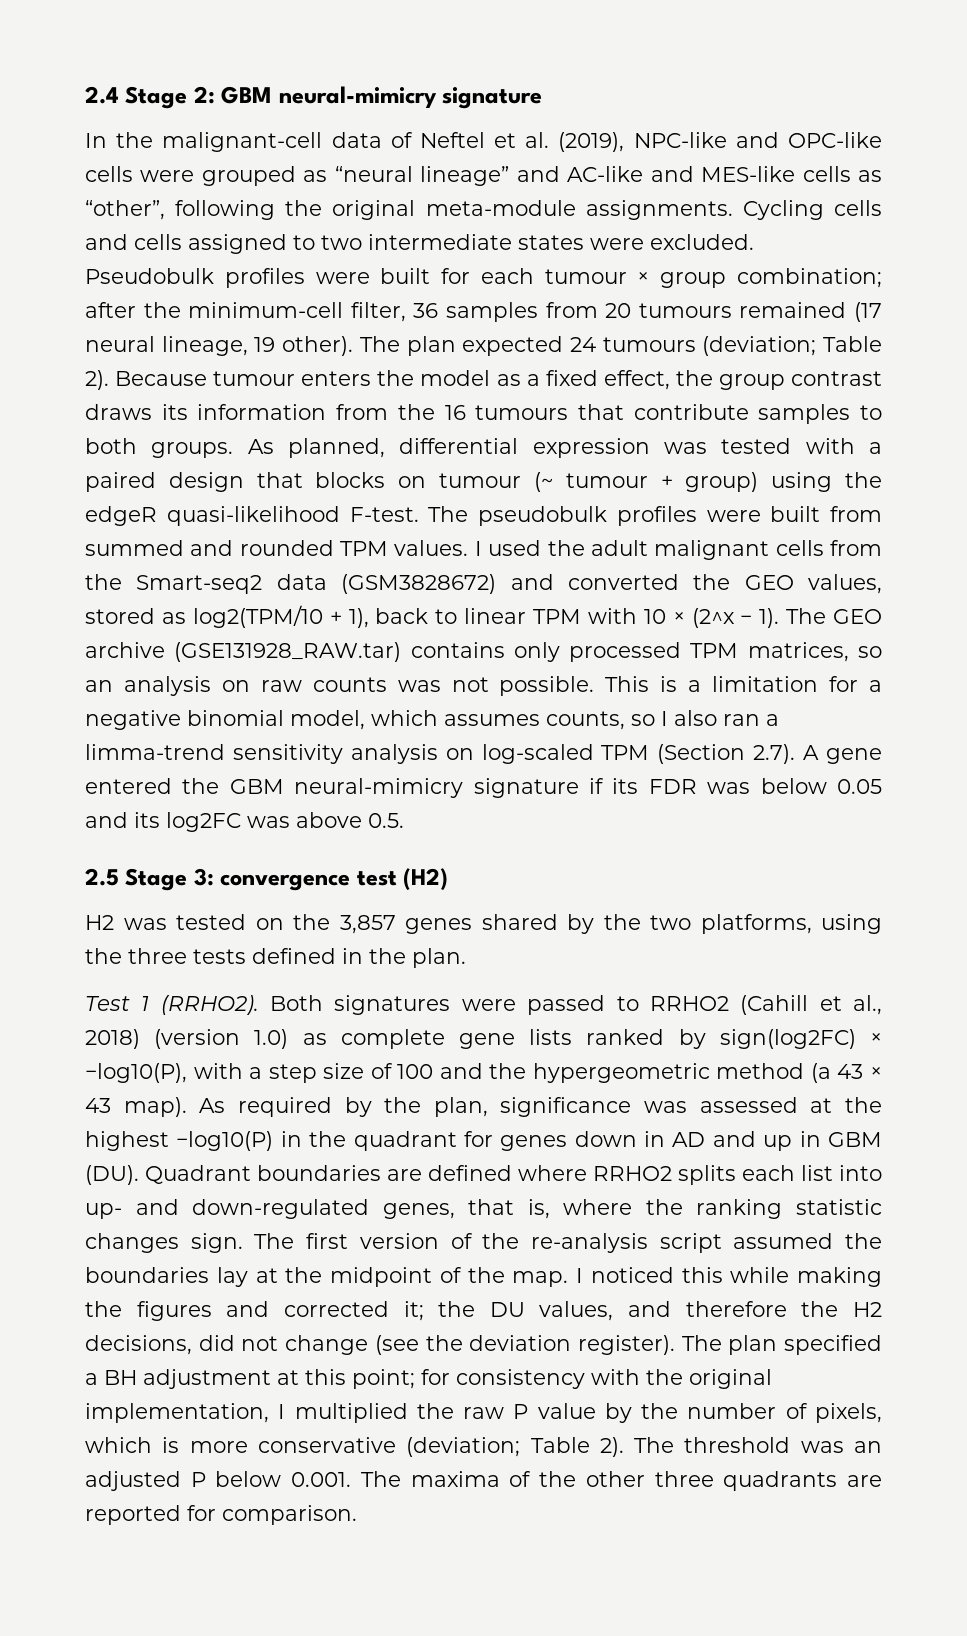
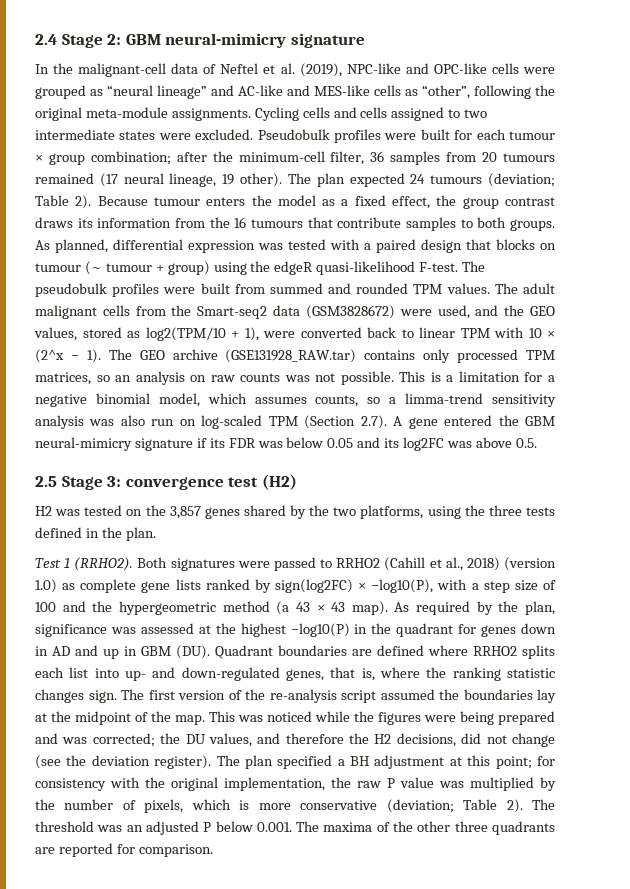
- I used the adult malignant cells from the Smart-seq2 data (GSM3828672) and converted the GEO values, stored as log2(TPM/10 + 1), back to linear TPM with 10 × (2^x − 1).
+ The adult malignant cells from the Smart-seq2 data (GSM3828672) were used, and the GEO values, stored as log2(TPM/10 + 1), were converted back to linear TPM with 10 × (2^x − 1).
- This is a limitation for a negative binomial model, which assumes counts, so I also ran a limma-trend sensitivity analysis on log-scaled TPM (Section 2.7). A gene entered the GBM neural-mimicry signature if its FDR was below 0.05 and its log2FC was above 0.5.
+ This is a limitation for a negative binomial model, which assumes counts, so a limma-trend sensitivity analysis was also run on log-scaled TPM (Section 2.7). A gene entered the GBM neural-mimicry signature if its FDR was below 0.05 and its log2FC was above 0.5.
- I noticed this while making the figures and corrected it; the DU values, and therefore the H2 decisions, did not change (see the deviation register).
+ This was noticed while the figures were being prepared and was corrected; the DU values, and therefore the H2 decisions, did not change (see the deviation register).
- The plan specified a BH adjustment at this point; for consistency with the original implementation, I multiplied the raw P value by the number of pixels, which is more conservative (deviation; Table 2).
+ The plan specified a BH adjustment at this point; for consistency with the original implementation, the raw P value was multiplied by the number of pixels, which is more conservative (deviation; Table 2).

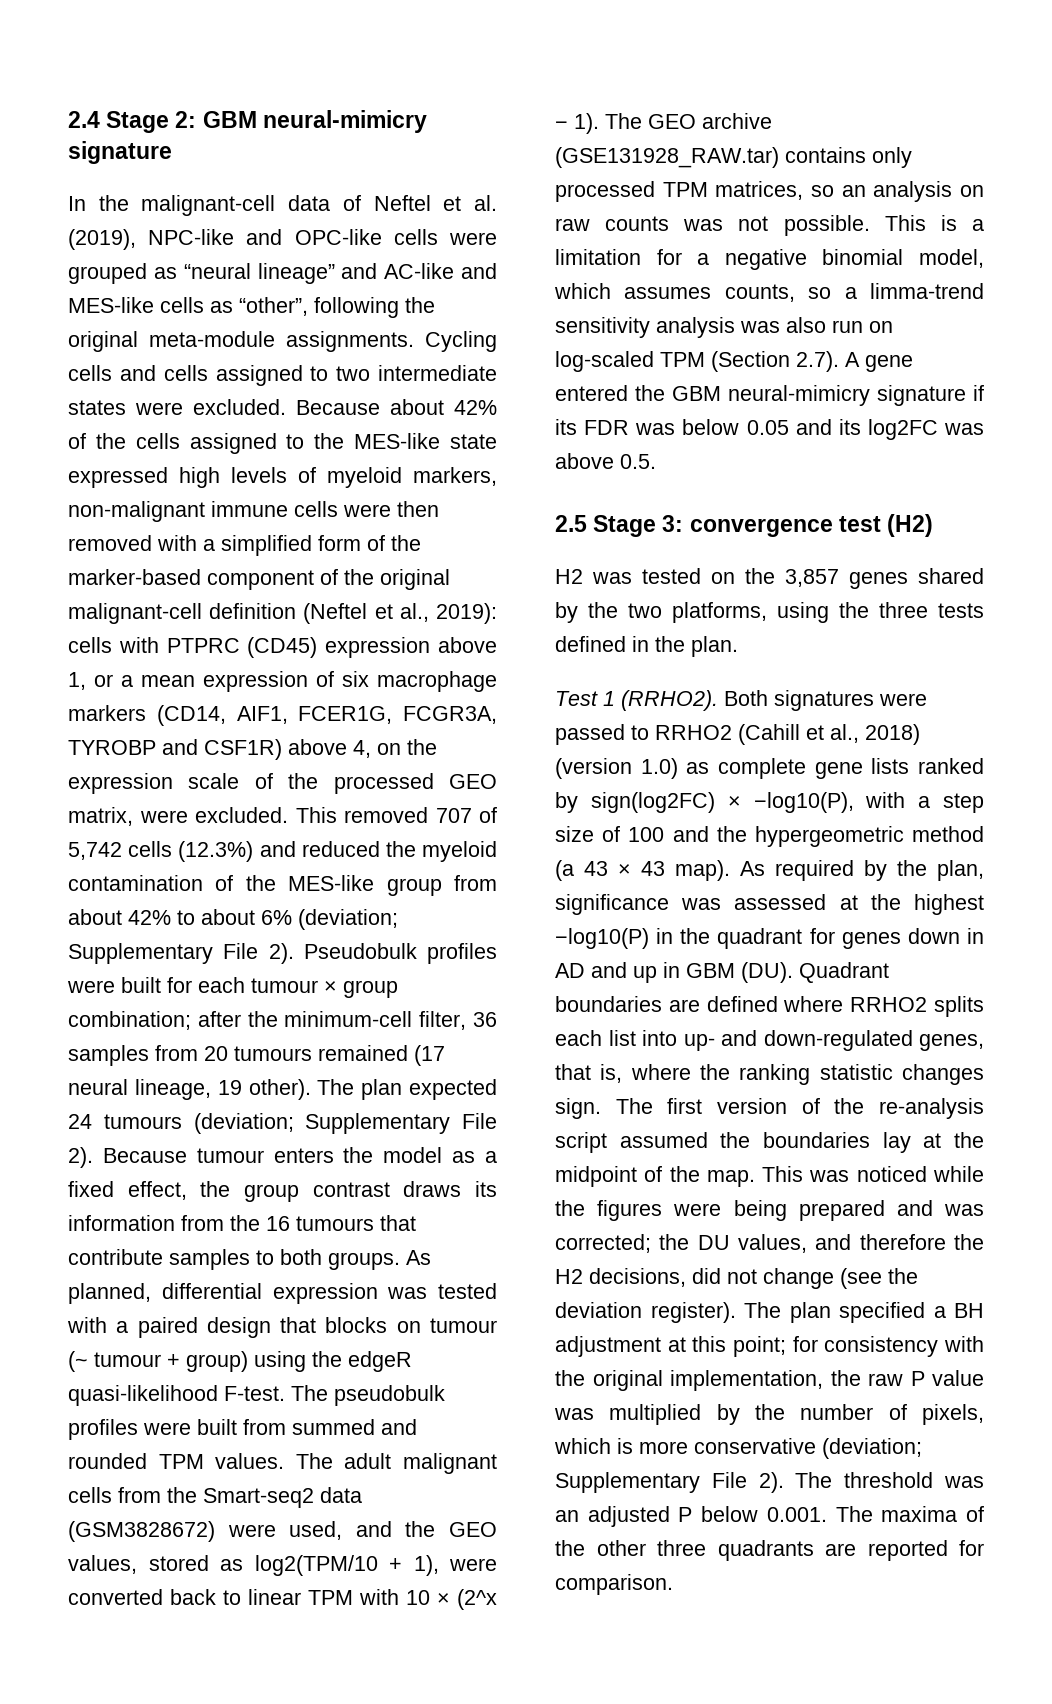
+ Because about 42% of the cells assigned to the MES-like state expressed high levels of myeloid markers, non-malignant immune cells were then removed with a simplified form of the marker-based component of the original malignant-cell definition (Neftel et al., 2019): cells with PTPRC (CD45) expression above 1, or a mean expression of six macrophage markers (CD14, AIF1, FCER1G, FCGR3A, TYROBP and CSF1R) above 4, on the expression scale of the processed GEO matrix, were excluded. This removed 707 of 5,742 cells (12.3%) and reduced the myeloid contamination of the MES-like group from about 42% to about 6% (deviation; Supplementary File 2).
- The plan expected 24 tumours (deviation; Table 2).
+ The plan expected 24 tumours (deviation; Supplementary File 2).
- The plan specified a BH adjustment at this point; for consistency with the original implementation, the raw P value was multiplied by the number of pixels, which is more conservative (deviation; Table 2).
+ The plan specified a BH adjustment at this point; for consistency with the original implementation, the raw P value was multiplied by the number of pixels, which is more conservative (deviation; Supplementary File 2).

